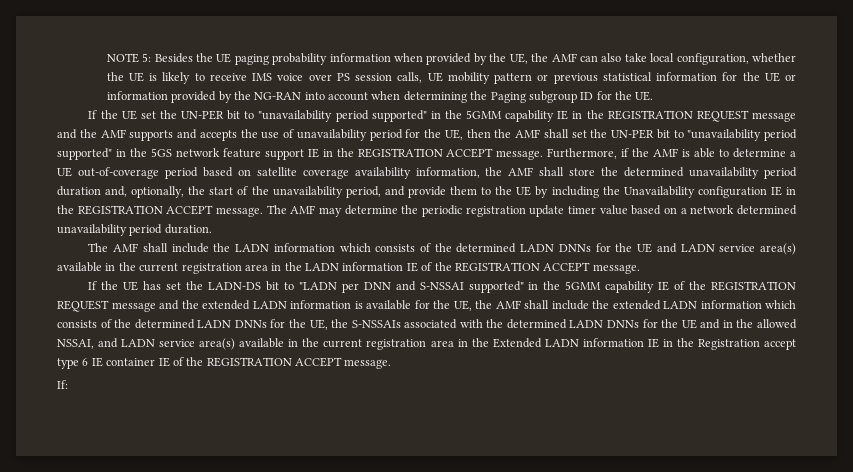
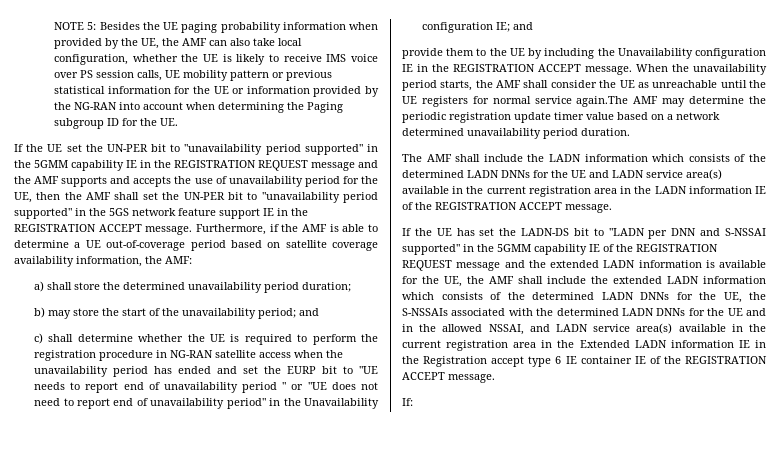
- Furthermore, if the AMF is able to determine a UE out-of-coverage period based on satellite coverage availability information, the AMF shall store the determined unavailability period duration and, optionally, the start of the unavailability period, and provide them to the UE by including the Unavailability configuration IE in the REGISTRATION ACCEPT message.
+ Furthermore, if the AMF is able to determine a UE out-of-coverage period based on satellite coverage availability information, the AMF:
+ a) shall store the determined unavailability period duration;
+ b) may store the start of the unavailability period; and
+ c) shall determine whether the UE is required to perform the registration procedure in NG-RAN satellite access when the unavailability period has ended and set the EURP bit to "UE needs to report end of unavailability period " or "UE does not need to report end of unavailability period" in the Unavailability configuration IE; and
+ provide them to the UE by including the Unavailability configuration IE in the REGISTRATION ACCEPT message.
- The AMF may determine the periodic registration update timer value based on a network determined unavailability period duration.
+ When the unavailability period starts, the AMF shall consider the UE as unreachable until the UE registers for normal service again.The AMF may determine the periodic registration update timer value based on a network determined unavailability period duration.

